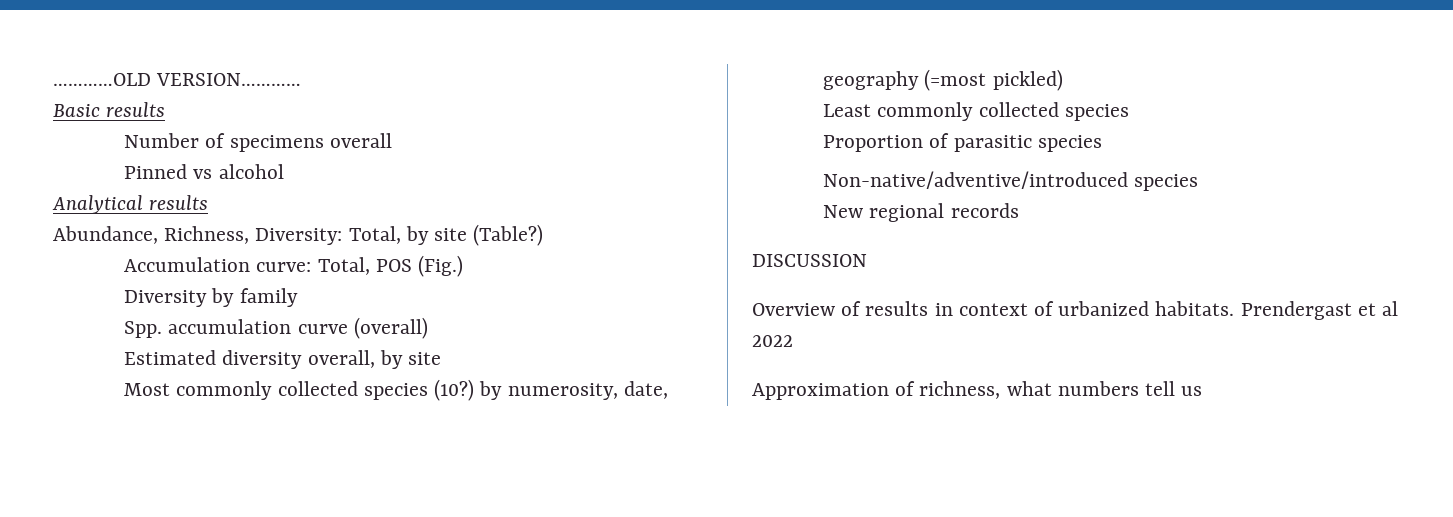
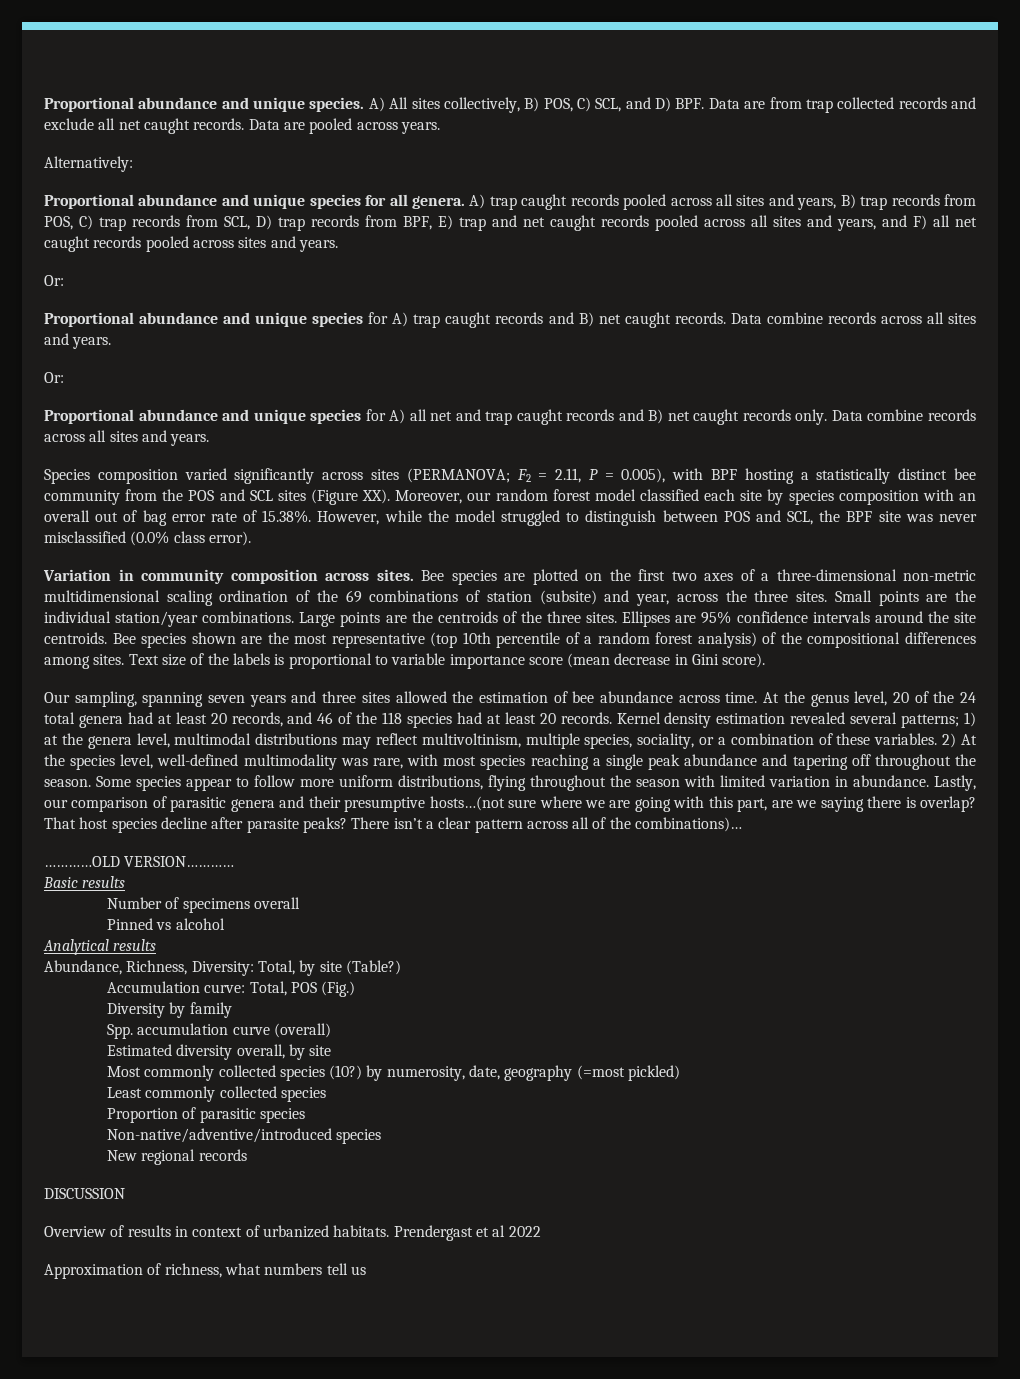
+ Proportional abundance and unique species. A) All sites collectively, B) POS, C) SCL, and D) BPF. Data are from trap collected records and exclude all net caught records. Data are pooled across years.
+ Alternatively:
+ Proportional abundance and unique species for all genera. A) trap caught records pooled across all sites and years, B) trap records from POS, C) trap records from SCL, D) trap records from BPF, E) trap and net caught records pooled across all sites and years, and F) all net caught records pooled across sites and years.
+ Or:
+ Proportional abundance and unique species for A) trap caught records and B) net caught records. Data combine records across all sites and years.
+ Or:
+ Proportional abundance and unique species for A) all net and trap caught records and B) net caught records only. Data combine records across all sites and years.
+ Species composition varied significantly across sites (PERMANOVA; F2 = 2.11, P = 0.005), with BPF hosting a statistically distinct bee community from the POS and SCL sites (Figure XX). Moreover, our random forest model classified each site by species composition with an overall out of bag error rate of 15.38%. However, while the model struggled to distinguish between POS and SCL, the BPF site was never misclassified (0.0% class error).
+ Variation in community composition across sites. Bee species are plotted on the first two axes of a three-dimensional non-metric multidimensional scaling ordination of the 69 combinations of station (subsite) and year, across the three sites. Small points are the individual station/year combinations. Large points are the centroids of the three sites. Ellipses are 95% confidence intervals around the site centroids. Bee species shown are the most representative (top 10th percentile of a random forest analysis) of the compositional differences among sites. Text size of the labels is proportional to variable importance score (mean decrease in Gini score).
+ Our sampling, spanning seven years and three sites allowed the estimation of bee abundance across time. At the genus level, 20 of the 24 total genera had at least 20 records, and 46 of the 118 species had at least 20 records. Kernel density estimation revealed several patterns; 1) at the genera level, multimodal distributions may reflect multivoltinism, multiple species, sociality, or a combination of these variables. 2) At the species level, well-defined multimodality was rare, with most species reaching a single peak abundance and tapering off throughout the season. Some species appear to follow more uniform distributions, flying throughout the season with limited variation in abundance. Lastly, our comparison of parasitic genera and their presumptive hosts…(not sure where we are going with this part, are we saying there is overlap? That host species decline after parasite peaks? There isn’t a clear pattern across all of the combinations)…

